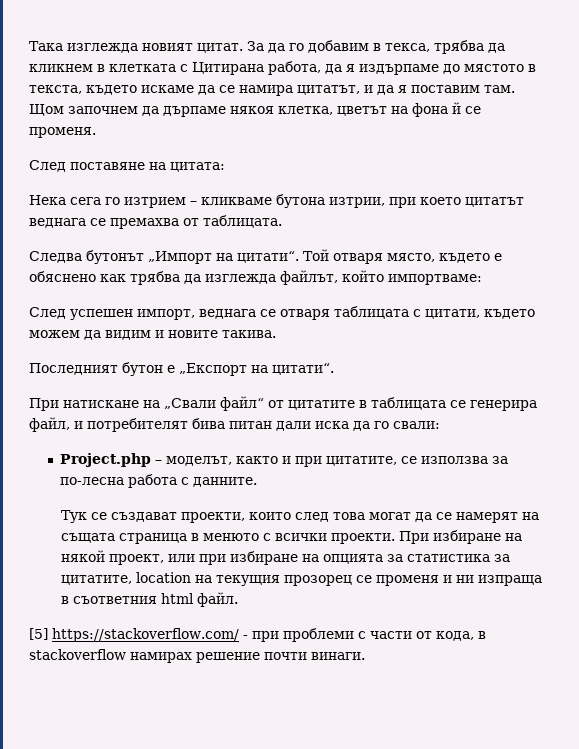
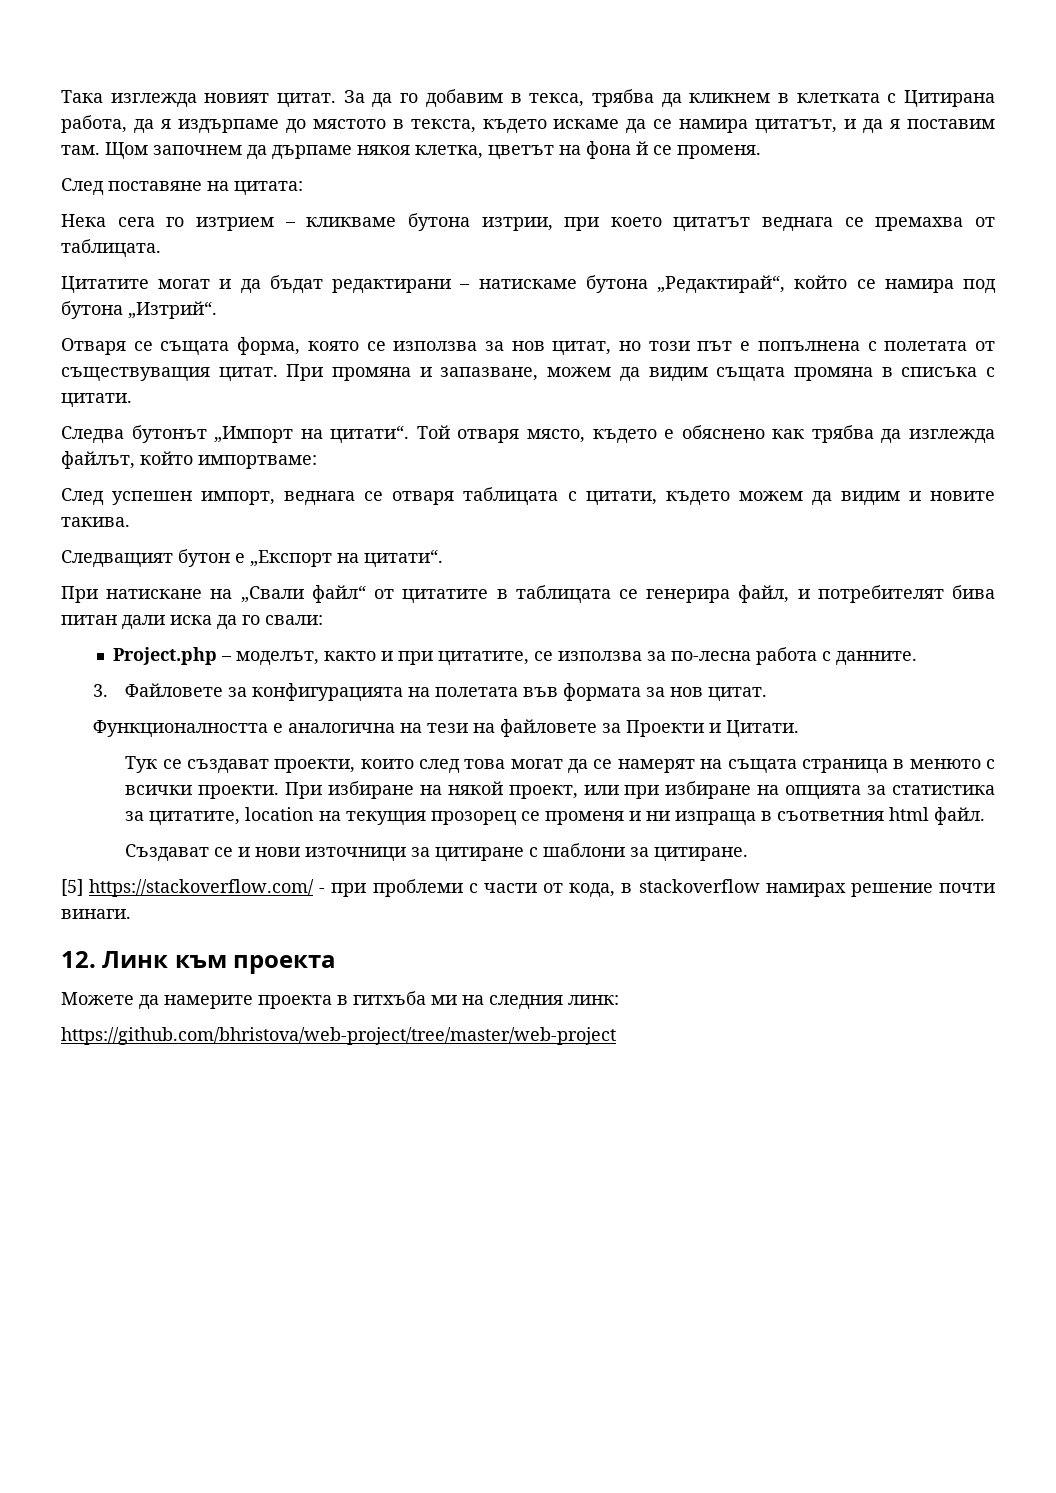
+ Цитатите могат и да бъдат редактирани – натискаме бутона „Редактирай“, който се намира под бутона „Изтрий“.
+ Отваря се същата форма, която се използва за нов цитат, но този път е попълнена с полетата от съществуващия цитат. При промяна и запазване, можем да видим същата промяна в списъка с цитати.
- Последният бутон е „Експорт на цитати“.
+ Следващият бутон е „Експорт на цитати“.
+ 3. Файловете за конфигурацията на полетата във формата за нов цитат.
+ Функционалността е аналогична на тези на файловете за Проекти и Цитати.
+ Създават се и нови източници за цитиране с шаблони за цитиране.
+ 12. Линк към проекта
+ Можете да намерите проекта в гитхъба ми на следния линк:
+ https://github.com/bhristova/web-project/tree/master/web-project

